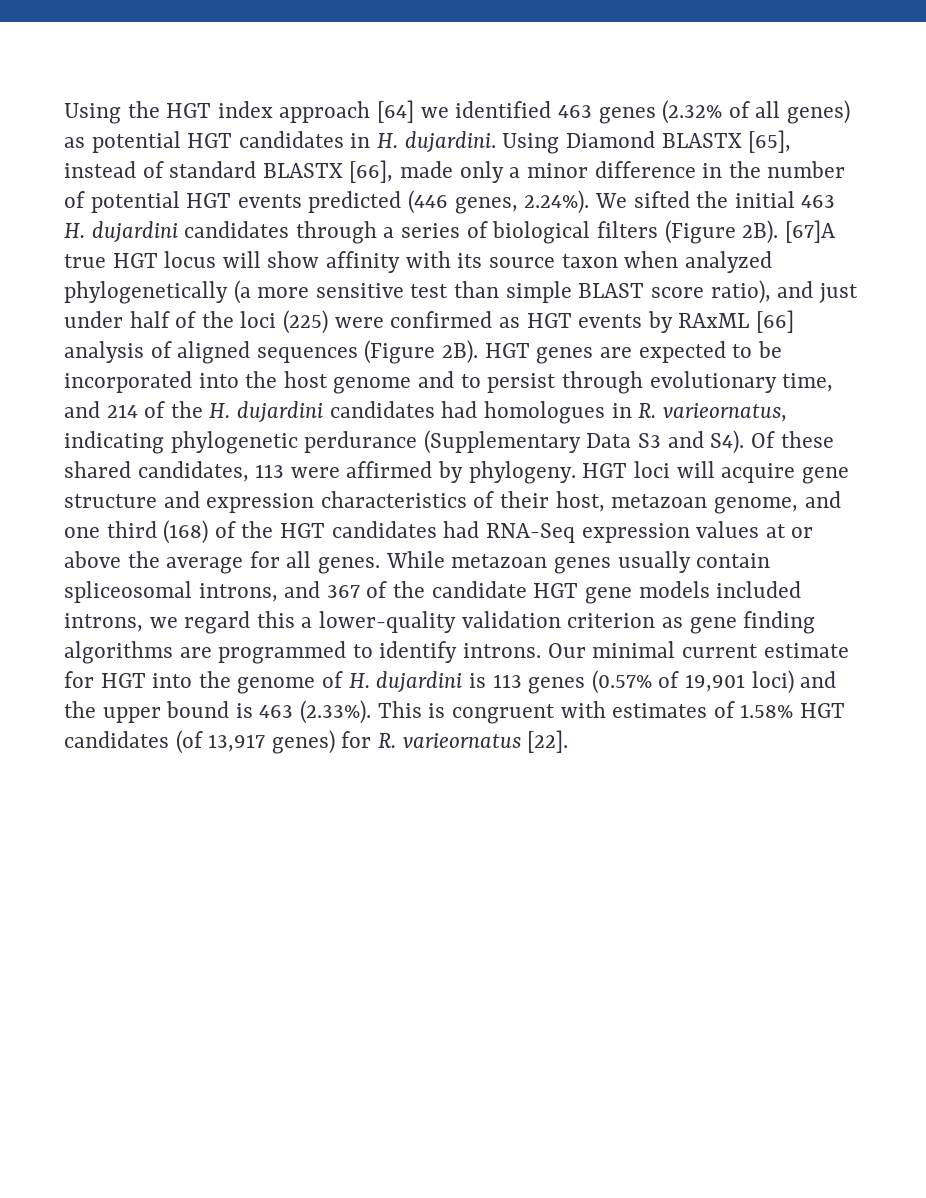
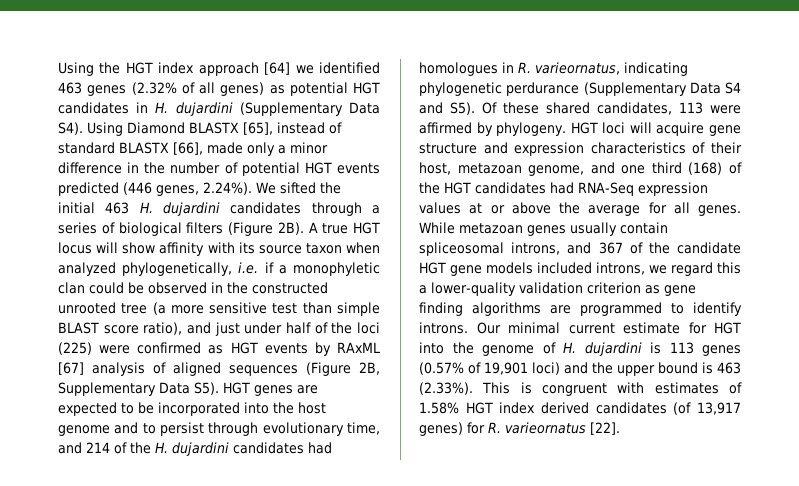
- Using the HGT index approach [64] we identified 463 genes (2.32% of all genes) as potential HGT candidates in H. dujardini. Using Diamond BLASTX [65], instead of standard BLASTX [66], made only a minor difference in the number of potential HGT events predicted (446 genes, 2.24%). We sifted the initial 463 H. dujardini candidates through a series of biological filters (Figure 2B).
+ Using the HGT index approach [64] we identified 463 genes (2.32% of all genes) as potential HGT candidates in H. dujardini (Supplementary Data S4). Using Diamond BLASTX [65], instead of standard BLASTX [66], made only a minor difference in the number of potential HGT events predicted (446 genes, 2.24%). We sifted the initial 463 H. dujardini candidates through a series of biological filters (Figure 2B).
- [67]A true HGT locus will show affinity with its source taxon when analyzed phylogenetically (a more sensitive test than simple BLAST score ratio), and just under half of the loci (225) were confirmed as HGT events by RAxML [66] analysis of aligned sequences (Figure 2B). HGT genes are expected to be incorporated into the host genome and to persist through evolutionary time, and 214 of the H. dujardini candidates had homologues in R. varieornatus, indicating phylogenetic perdurance (Supplementary Data S3 and S4). Of these shared candidates, 113 were affirmed by phylogeny.
+ A true HGT locus will show affinity with its source taxon when analyzed phylogenetically, i.e. if a monophyletic clan could be observed in the constructed unrooted tree (a more sensitive test than simple BLAST score ratio), and just under half of the loci (225) were confirmed as HGT events by RAxML [67] analysis of aligned sequences (Figure 2B, Supplementary Data S5). HGT genes are expected to be incorporated into the host genome and to persist through evolutionary time, and 214 of the H. dujardini candidates had homologues in R. varieornatus, indicating phylogenetic perdurance (Supplementary Data S4 and S5). Of these shared candidates, 113 were affirmed by phylogeny.
- Our minimal current estimate for HGT into the genome of H. dujardini is 113 genes (0.57% of 19,901 loci) and the upper bound is 463 (2.33%). This is congruent with estimates of 1.58% HGT candidates (of 13,917 genes) for R. varieornatus [22].
+ Our minimal current estimate for HGT into the genome of H. dujardini is 113 genes (0.57% of 19,901 loci) and the upper bound is 463 (2.33%). This is congruent with estimates of 1.58% HGT index derived candidates (of 13,917 genes) for R. varieornatus [22].

